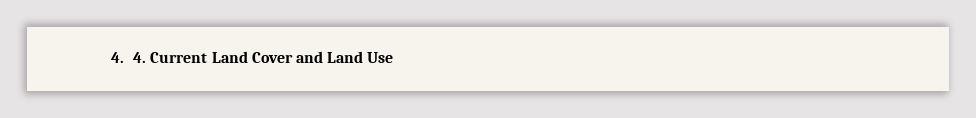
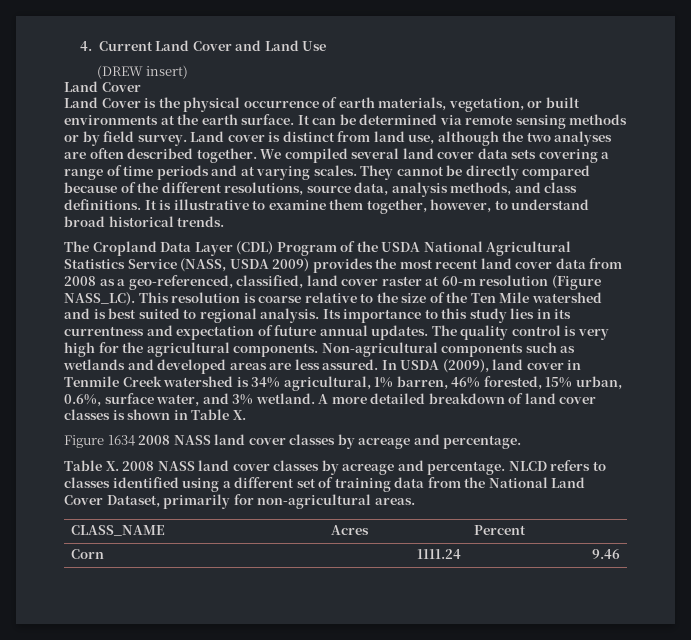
- 4. 4. Current Land Cover and Land Use
+ 4. Current Land Cover and Land Use
+ (DREW insert)
+ Land Cover
+ Land Cover is the physical occurrence of earth materials, vegetation, or built environments at the earth surface. It can be determined via remote sensing methods or by field survey. Land cover is distinct from land use, although the two analyses are often described together. We compiled several land cover data sets covering a range of time periods and at varying scales. They cannot be directly compared because of the different resolutions, source data, analysis methods, and class definitions. It is illustrative to examine them together, however, to understand broad historical trends.
+ The Cropland Data Layer (CDL) Program of the USDA National Agricultural Statistics Service (NASS, USDA 2009) provides the most recent land cover data from 2008 as a geo-referenced, classified, land cover raster at 60-m resolution (Figure NASS_LC). This resolution is coarse relative to the size of the Ten Mile watershed and is best suited to regional analysis. Its importance to this study lies in its currentness and expectation of future annual updates. The quality control is very high for the agricultural components. Non-agricultural components such as wetlands and developed areas are less assured. In USDA (2009), land cover in Tenmile Creek watershed is 34% agricultural, 1% barren, 46% forested, 15% urban, 0.6%, surface water, and 3% wetland. A more detailed breakdown of land cover classes is shown in Table X.
+ Figure 1634 2008 NASS land cover classes by acreage and percentage.
+ Table X. 2008 NASS land cover classes by acreage and percentage. NLCD refers to classes identified using a different set of training data from the National Land Cover Dataset, primarily for non-agricultural areas.
+ CLASS_NAME | Acres | Percent
+ Corn | 1111.24 | 9.46

